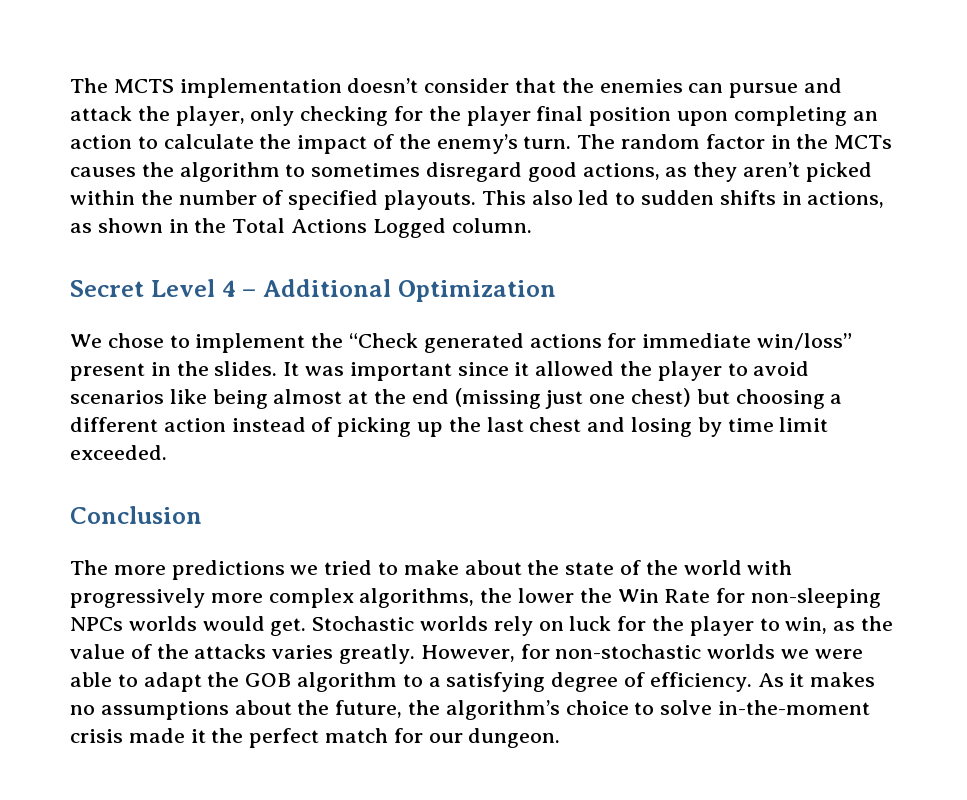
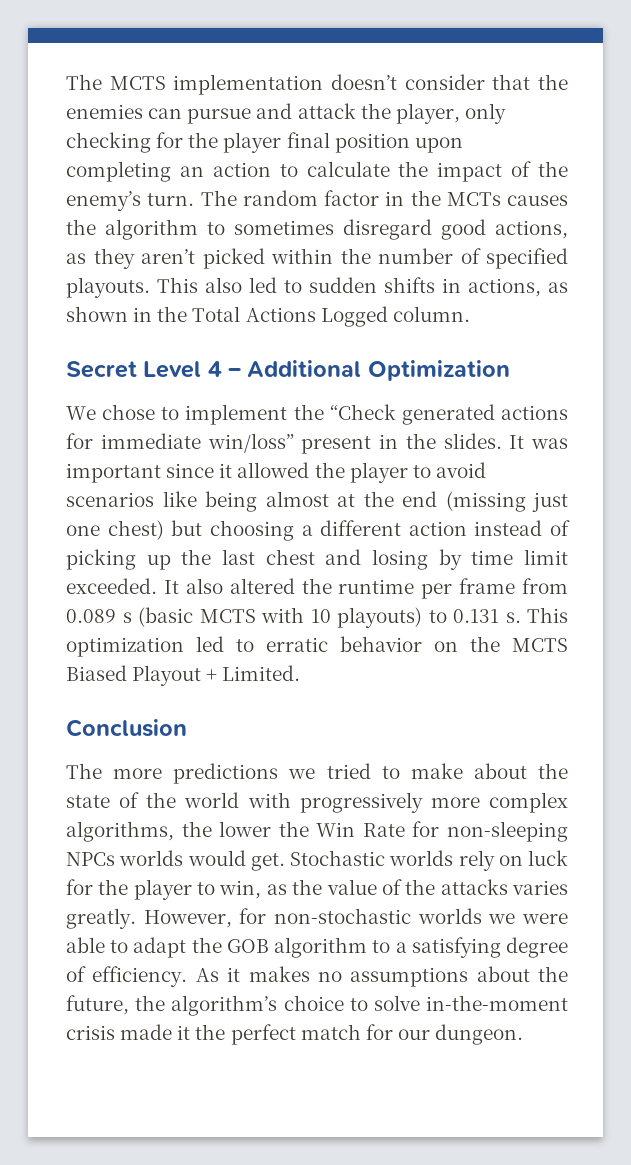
+ It also altered the runtime per frame from 0.089 s (basic MCTS with 10 playouts) to 0.131 s. This optimization led to erratic behavior on the MCTS Biased Playout + Limited.

